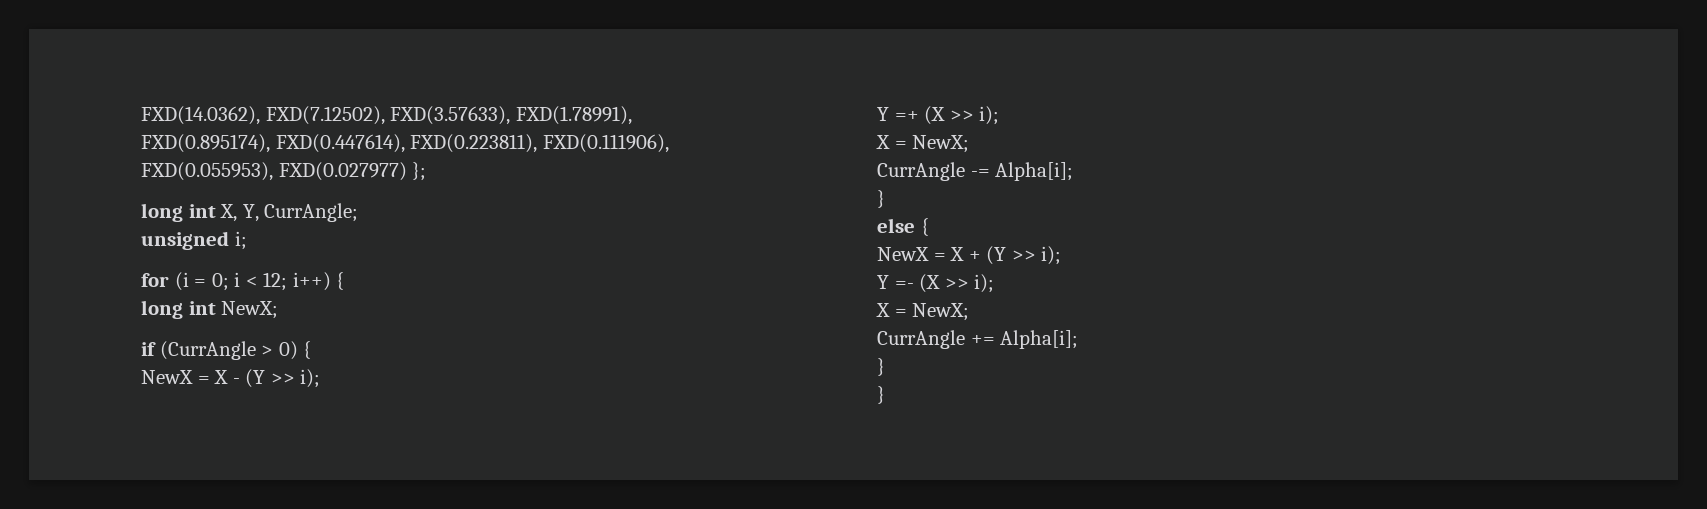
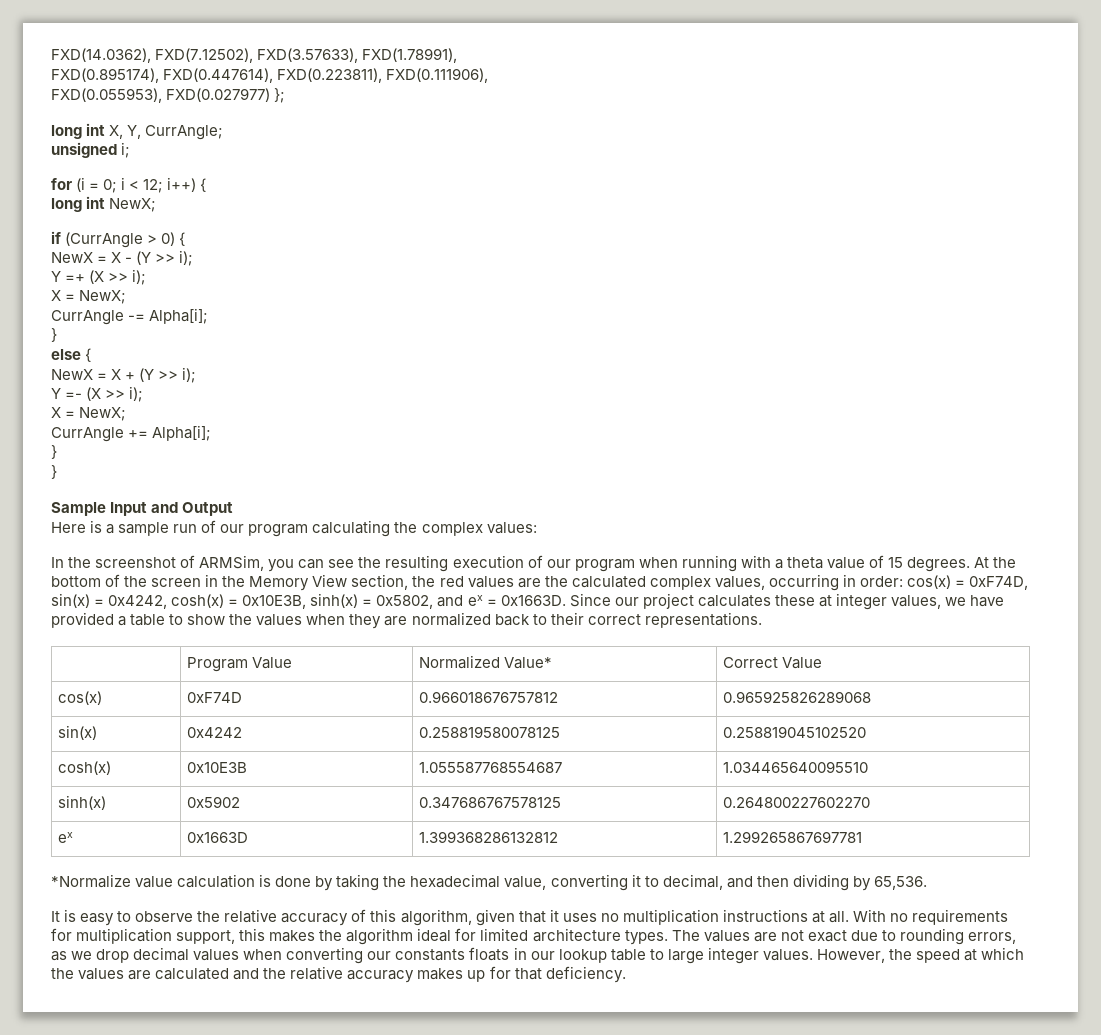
+ Sample Input and Output
+ Here is a sample run of our program calculating the complex values:
+ In the screenshot of ARMSim, you can see the resulting execution of our program when running with a theta value of 15 degrees. At the bottom of the screen in the Memory View section, the red values are the calculated complex values, occurring in order: cos(x) = 0xF74D, sin(x) = 0x4242, cosh(x) = 0x10E3B, sinh(x) = 0x5802, and ex = 0x1663D. Since our project calculates these at integer values, we have provided a table to show the values when they are normalized back to their correct representations.
+ | Program Value | Normalized Value* | Correct Value
+ cos(x) | 0xF74D | 0.966018676757812 | 0.965925826289068
+ sin(x) | 0x4242 | 0.258819580078125 | 0.258819045102520
+ cosh(x) | 0x10E3B | 1.055587768554687 | 1.034465640095510
+ sinh(x) | 0x5902 | 0.347686767578125 | 0.264800227602270
+ ex | 0x1663D | 1.399368286132812 | 1.299265867697781
+ *Normalize value calculation is done by taking the hexadecimal value, converting it to decimal, and then dividing by 65,536.
+ It is easy to observe the relative accuracy of this algorithm, given that it uses no multiplication instructions at all. With no requirements for multiplication support, this makes the algorithm ideal for limited architecture types. The values are not exact due to rounding errors, as we drop decimal values when converting our constants floats in our lookup table to large integer values. However, the speed at which the values are calculated and the relative accuracy makes up for that deficiency.

